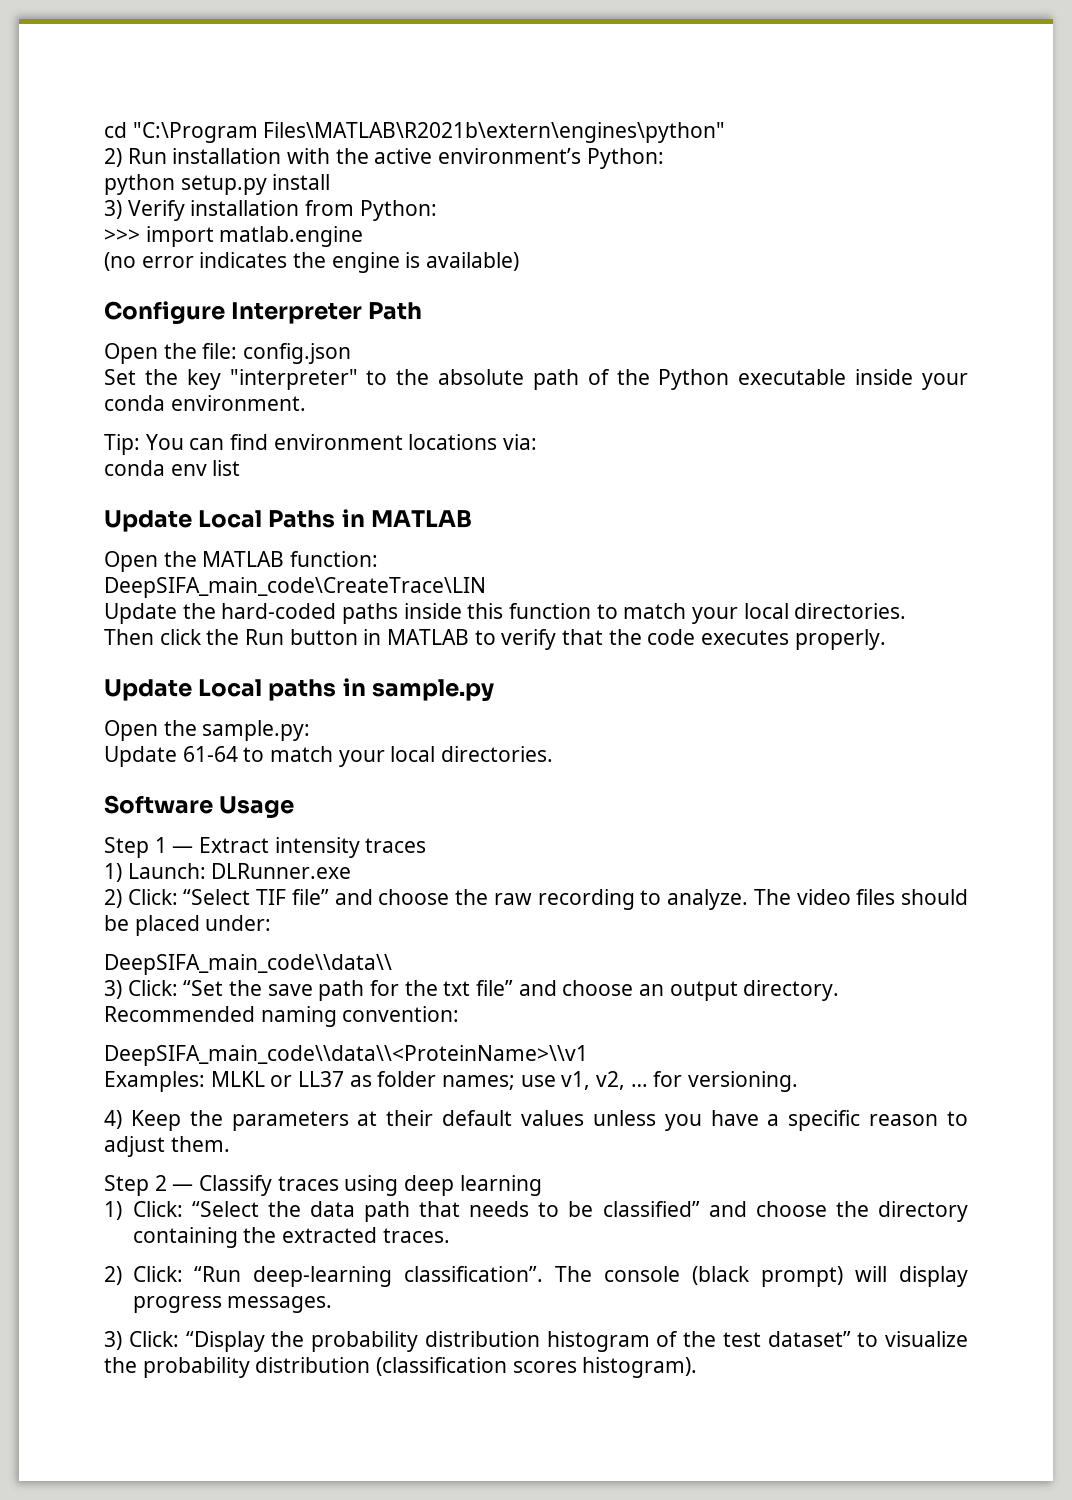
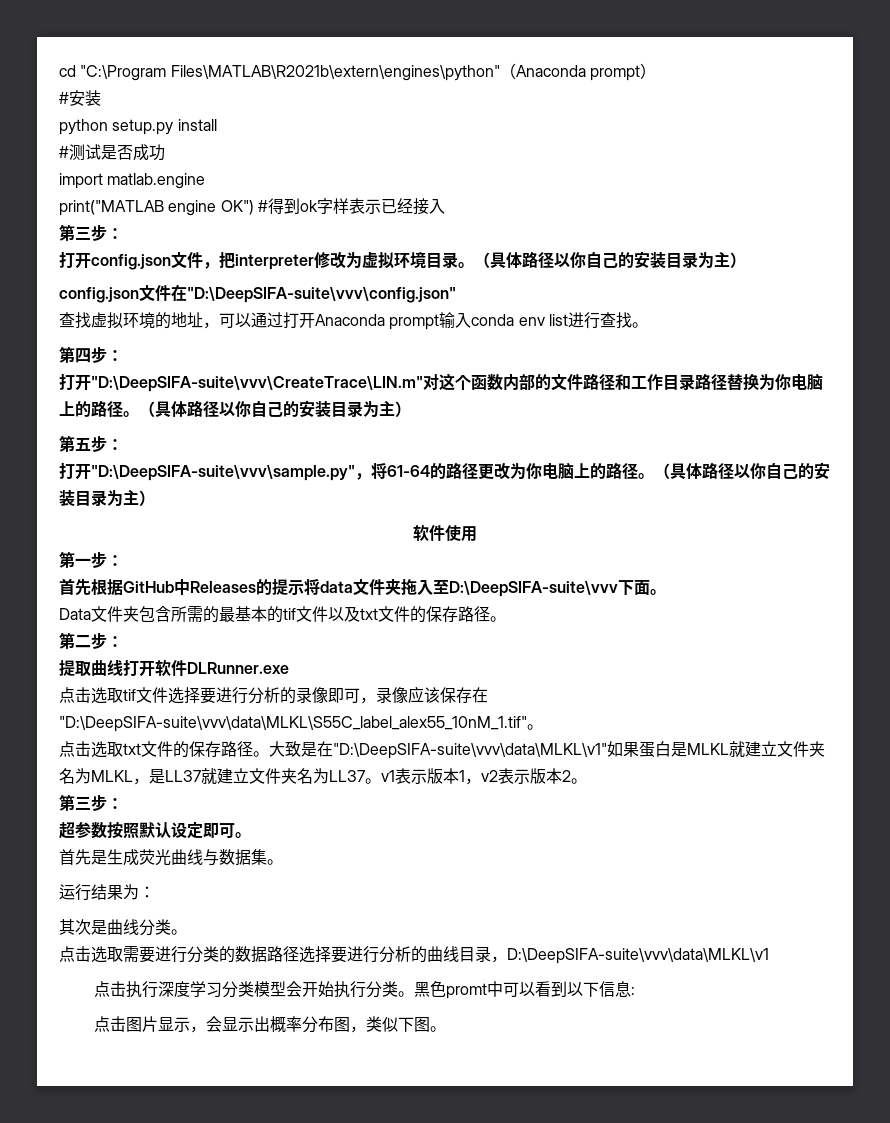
- cd "C:\Program Files\MATLAB\R2021b\extern\engines\python"
- 2) Run installation with the active environment’s Python:
+ cd "C:\Program Files\MATLAB\R2021b\extern\engines\python"（Anaconda prompt）
+ #安装
  python setup.py install
- 3) Verify installation from Python:
- >>> import matlab.engine
- (no error indicates the engine is available)
- Configure Interpreter Path
- Open the file: config.json
- Set the key "interpreter" to the absolute path of the Python executable inside your conda environment.
- Tip: You can find environment locations via:
- conda env list
- Update Local Paths in MATLAB
- Open the MATLAB function:
- DeepSIFA_main_code\CreateTrace\LIN
- Update the hard-coded paths inside this function to match your local directories.
- Then click the Run button in MATLAB to verify that the code executes properly.
- Update Local paths in sample.py
- Open the sample.py:
- Update 61-64 to match your local directories.
- Software Usage
- Step 1 — Extract intensity traces
- 1) Launch: DLRunner.exe
- 2) Click: “Select TIF file” and choose the raw recording to analyze. The video files should be placed under:
- DeepSIFA_main_code\\data\\
- 3) Click: “Set the save path for the txt file” and choose an output directory. Recommended naming convention:
- DeepSIFA_main_code\\data\\<ProteinName>\\v1
- Examples: MLKL or LL37 as folder names; use v1, v2, … for versioning.
- 4) Keep the parameters at their default values unless you have a specific reason to adjust them.
- Step 2 — Classify traces using deep learning
- 1) Click: “Select the data path that needs to be classified” and choose the directory containing the extracted traces.
- 2) Click: “Run deep-learning classification”. The console (black prompt) will display progress messages.
- 3) Click: “Display the probability distribution histogram of the test dataset” to visualize the probability distribution (classification scores histogram).
+ #测试是否成功
+ import matlab.engine
+ print("MATLAB engine OK") #得到ok字样表示已经接入
+ 第三步：
+ 打开config.json文件，把interpreter修改为虚拟环境目录。（具体路径以你自己的安装目录为主）
+ config.json文件在"D:\DeepSIFA-suite\vvv\config.json"
+ 查找虚拟环境的地址，可以通过打开Anaconda prompt输入conda env list进行查找。
+ 第四步：
+ 打开"D:\DeepSIFA-suite\vvv\CreateTrace\LIN.m"对这个函数内部的文件路径和工作目录路径替换为你电脑上的路径。（具体路径以你自己的安装目录为主）
+ 第五步：
+ 打开"D:\DeepSIFA-suite\vvv\sample.py"，将61-64的路径更改为你电脑上的路径。（具体路径以你自己的安装目录为主）
+ 软件使用
+ 第一步：
+ 首先根据GitHub中Releases的提示将data文件夹拖入至D:\DeepSIFA-suite\vvv下面。
+ Data文件夹包含所需的最基本的tif文件以及txt文件的保存路径。
+ 第二步：
+ 提取曲线打开软件DLRunner.exe
+ 点击选取tif文件选择要进行分析的录像即可，录像应该保存在"D:\DeepSIFA-suite\vvv\data\MLKL\S55C_label_alex55_10nM_1.tif"。
+ 点击选取txt文件的保存路径。大致是在"D:\DeepSIFA-suite\vvv\data\MLKL\v1"如果蛋白是MLKL就建立文件夹名为MLKL，是LL37就建立文件夹名为LL37。v1表示版本1，v2表示版本2。
+ 第三步：
+ 超参数按照默认设定即可。
+ 首先是生成荧光曲线与数据集。
+ 运行结果为：
+ 其次是曲线分类。
+ 点击选取需要进行分类的数据路径选择要进行分析的曲线目录，D:\DeepSIFA-suite\vvv\data\MLKL\v1
+ 点击执行深度学习分类模型会开始执行分类。黑色promt中可以看到以下信息:
+ 点击图片显示，会显示出概率分布图，类似下图。

